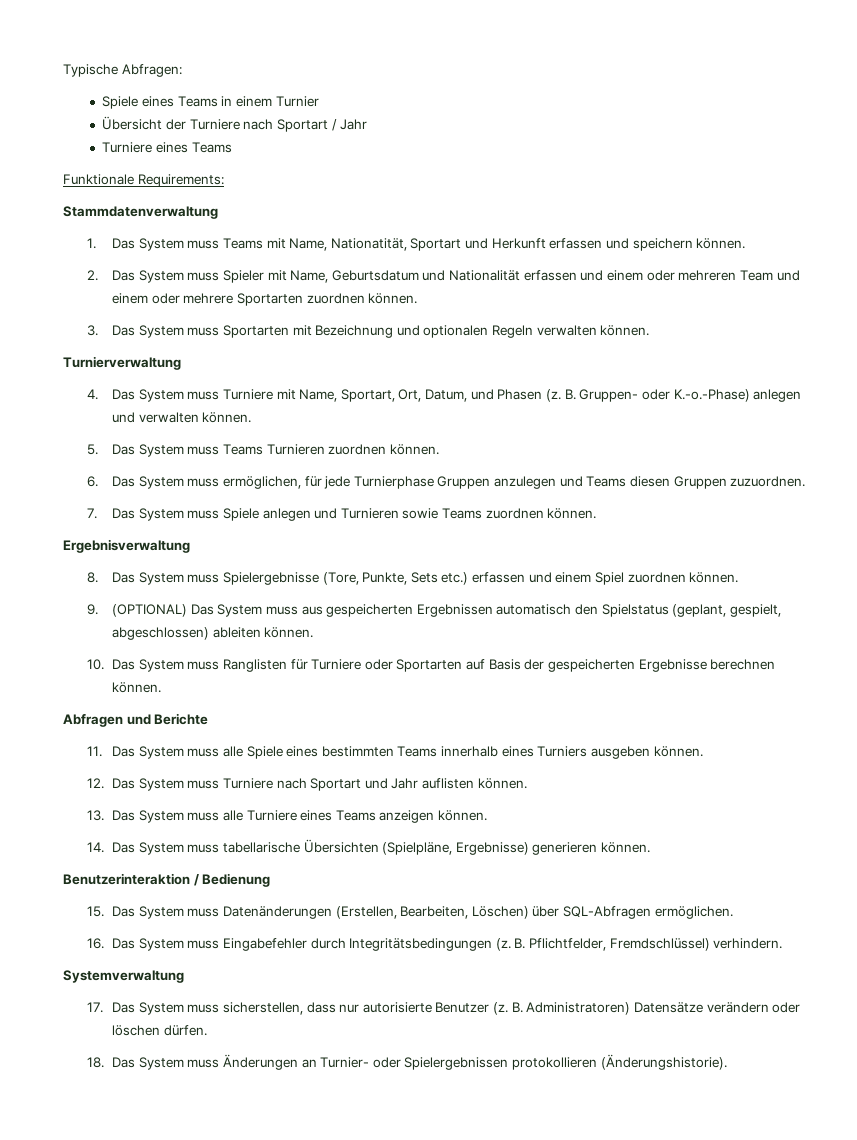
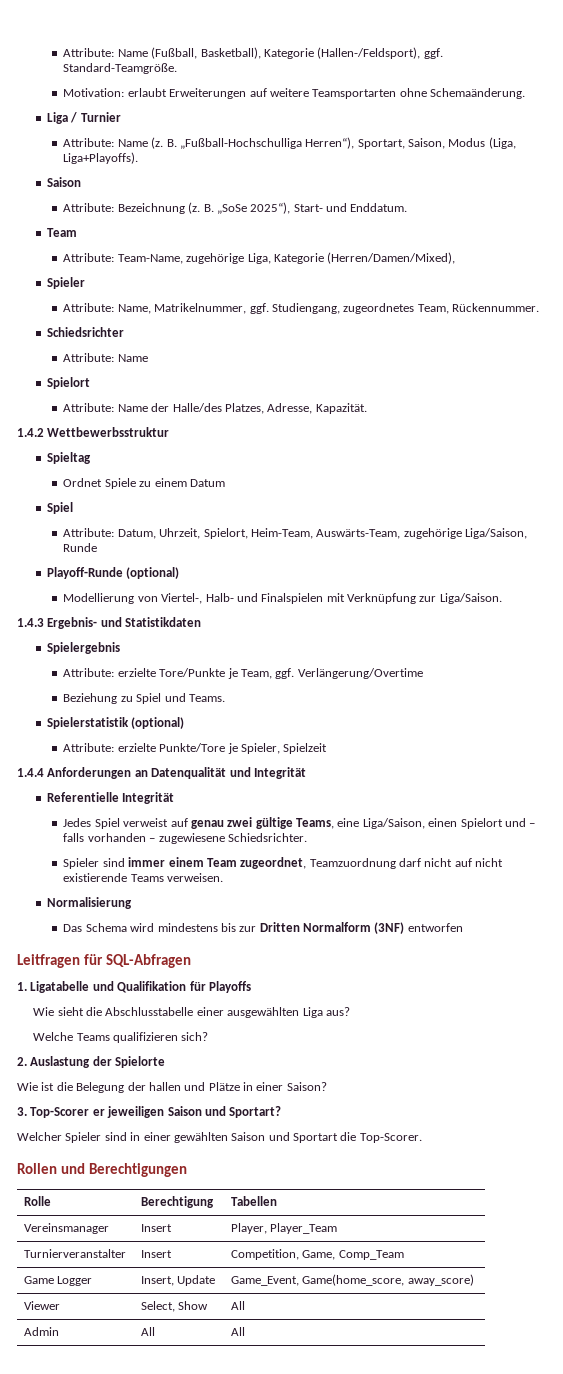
- Typische Abfragen:
- Spiele eines Teams in einem Turnier
- Übersicht der Turniere nach Sportart / Jahr
- Turniere eines Teams
- Funktionale Requirements:
- Stammdatenverwaltung
- 1. Das System muss Teams mit Name, Nationatität, Sportart und Herkunft erfassen und speichern können.
- 2. Das System muss Spieler mit Name, Geburtsdatum und Nationalität erfassen und einem oder mehreren Team und einem oder mehrere Sportarten zuordnen können.
- 3. Das System muss Sportarten mit Bezeichnung und optionalen Regeln verwalten können.
- Turnierverwaltung
- 4. Das System muss Turniere mit Name, Sportart, Ort, Datum, und Phasen (z. B. Gruppen- oder K.-o.-Phase) anlegen und verwalten können.
- 5. Das System muss Teams Turnieren zuordnen können.
- 6. Das System muss ermöglichen, für jede Turnierphase Gruppen anzulegen und Teams diesen Gruppen zuzuordnen.
- 7. Das System muss Spiele anlegen und Turnieren sowie Teams zuordnen können.
- Ergebnisverwaltung
- 8. Das System muss Spielergebnisse (Tore, Punkte, Sets etc.) erfassen und einem Spiel zuordnen können.
- 9. (OPTIONAL) Das System muss aus gespeicherten Ergebnissen automatisch den Spielstatus (geplant, gespielt, abgeschlossen) ableiten können.
- 10. Das System muss Ranglisten für Turniere oder Sportarten auf Basis der gespeicherten Ergebnisse berechnen können.
- Abfragen und Berichte
- 11. Das System muss alle Spiele eines bestimmten Teams innerhalb eines Turniers ausgeben können.
- 12. Das System muss Turniere nach Sportart und Jahr auflisten können.
- 13. Das System muss alle Turniere eines Teams anzeigen können.
- 14. Das System muss tabellarische Übersichten (Spielpläne, Ergebnisse) generieren können.
- Benutzerinteraktion / Bedienung
- 15. Das System muss Datenänderungen (Erstellen, Bearbeiten, Löschen) über SQL-Abfragen ermöglichen.
- 16. Das System muss Eingabefehler durch Integritätsbedingungen (z. B. Pflichtfelder, Fremdschlüssel) verhindern.
- Systemverwaltung
- 17. Das System muss sicherstellen, dass nur autorisierte Benutzer (z. B. Administratoren) Datensätze verändern oder löschen dürfen.
- 18. Das System muss Änderungen an Turnier- oder Spielergebnissen protokollieren (Änderungshistorie).
+ Attribute: Name (Fußball, Basketball), Kategorie (Hallen-/Feldsport), ggf. Standard-Teamgröße.
+ Motivation: erlaubt Erweiterungen auf weitere Teamsportarten ohne Schemaänderung.
+ Liga / Turnier
+ Attribute: Name (z. B. „Fußball-Hochschulliga Herren“), Sportart, Saison, Modus (Liga, Liga+Playoffs).
+ Saison
+ Attribute: Bezeichnung (z. B. „SoSe 2025“), Start- und Enddatum.
+ Team
+ Attribute: Team-Name, zugehörige Liga, Kategorie (Herren/Damen/Mixed),
+ Spieler
+ Attribute: Name, Matrikelnummer, ggf. Studiengang, zugeordnetes Team, Rückennummer.
+ Schiedsrichter
+ Attribute: Name
+ Spielort
+ Attribute: Name der Halle/des Platzes, Adresse, Kapazität.
+ 1.4.2 Wettbewerbsstruktur
+ Spieltag
+ Ordnet Spiele zu einem Datum
+ Spiel
+ Attribute: Datum, Uhrzeit, Spielort, Heim-Team, Auswärts-Team, zugehörige Liga/Saison, Runde
+ Playoff-Runde (optional)
+ Modellierung von Viertel-, Halb- und Finalspielen mit Verknüpfung zur Liga/Saison.
+ 1.4.3 Ergebnis- und Statistikdaten
+ Spielergebnis
+ Attribute: erzielte Tore/Punkte je Team, ggf. Verlängerung/Overtime
+ Beziehung zu Spiel und Teams.
+ Spielerstatistik (optional)
+ Attribute: erzielte Punkte/Tore je Spieler, Spielzeit
+ 1.4.4 Anforderungen an Datenqualität und Integrität
+ Referentielle Integrität
+ Jedes Spiel verweist auf genau zwei gültige Teams, eine Liga/Saison, einen Spielort und – falls vorhanden – zugewiesene Schiedsrichter.
+ Spieler sind immer einem Team zugeordnet, Teamzuordnung darf nicht auf nicht existierende Teams verweisen.
+ Normalisierung
+ Das Schema wird mindestens bis zur Dritten Normalform (3NF) entworfen
+ Leitfragen für SQL-Abfragen
+ 1. Ligatabelle und Qualifikation für Playoffs
+ Wie sieht die Abschlusstabelle einer ausgewählten Liga aus?
+ Welche Teams qualifizieren sich?
+ 2. Auslastung der Spielorte
+ Wie ist die Belegung der hallen und Plätze in einer Saison?
+ 3. Top-Scorer er jeweiligen Saison und Sportart?
+ Welcher Spieler sind in einer gewählten Saison und Sportart die Top-Scorer.
+ Rollen und Berechtigungen
+ Rolle | Berechtigung | Tabellen
+ Vereinsmanager | Insert | Player, Player_Team
+ Turnierveranstalter | Insert | Competition, Game, Comp_Team
+ Game Logger | Insert, Update | Game_Event, Game(home_score, away_score)
+ Viewer | Select, Show | All
+ Admin | All | All

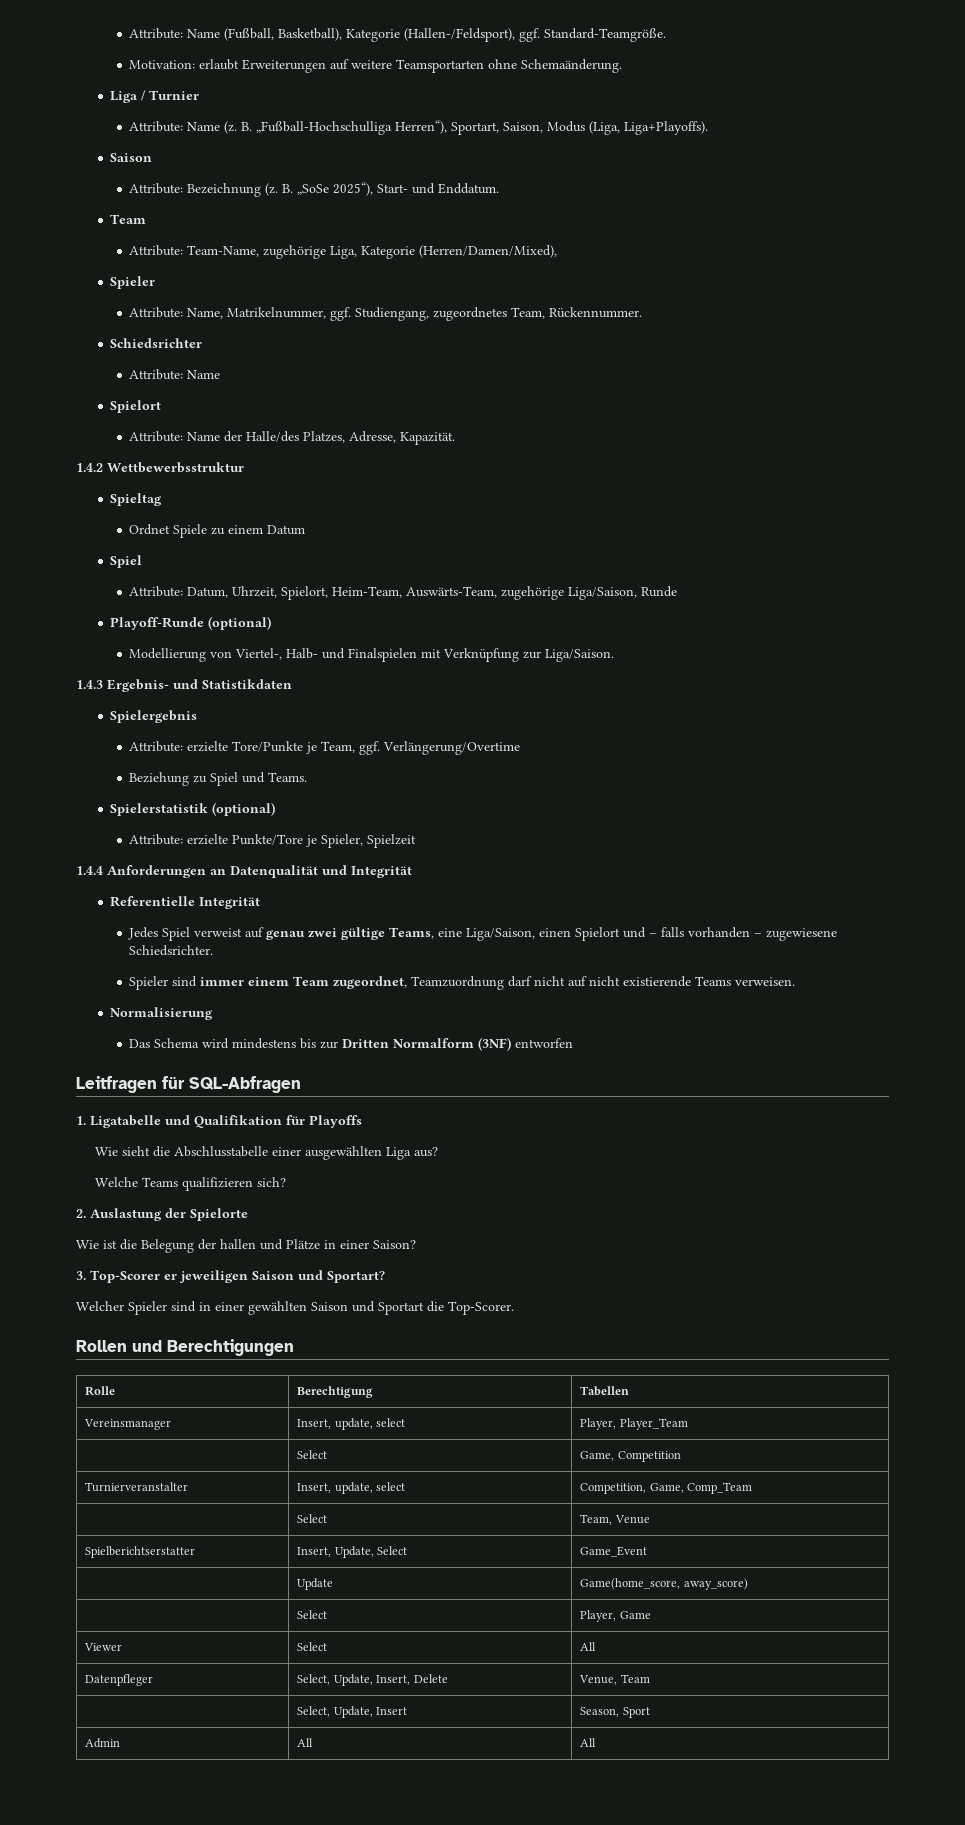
- Vereinsmanager | Insert | Player, Player_Team
+ Vereinsmanager | Insert, update, select | Player, Player_Team
- Turnierveranstalter | Insert | Competition, Game, Comp_Team
- Game Logger | Insert, Update | Game_Event, Game(home_score, away_score)
+ | Select | Game, Competition
+ Turnierveranstalter | Insert, update, select | Competition, Game, Comp_Team
+ | Select | Team, Venue
+ Spielberichtserstatter | Insert, Update, Select | Game_Event
+ | Update | Game(home_score, away_score)
+ | Select | Player, Game
- Viewer | Select, Show | All
+ Viewer | Select | All
+ Datenpfleger | Select, Update, Insert, Delete | Venue, Team
+ | Select, Update, Insert | Season, Sport

